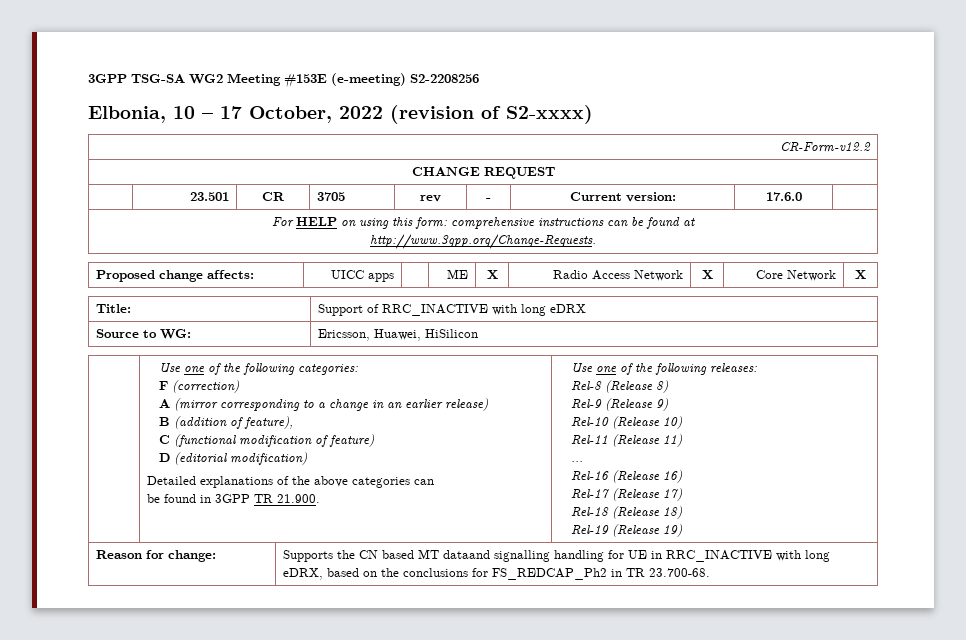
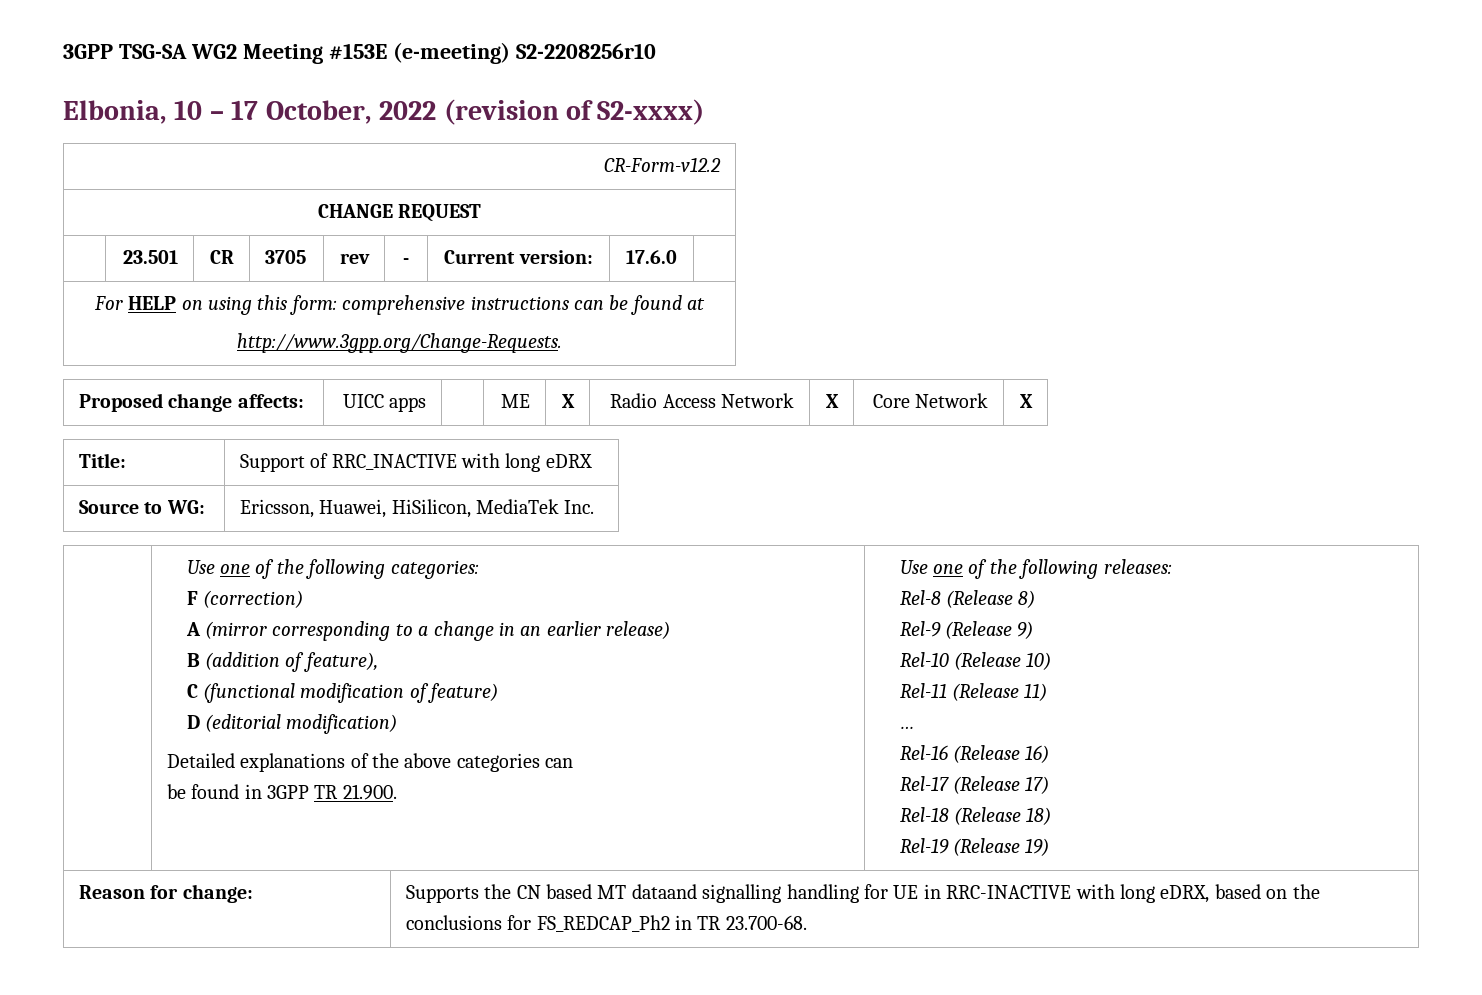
- 3GPP TSG-SA WG2 Meeting #153E (e-meeting) S2-2208256
+ 3GPP TSG-SA WG2 Meeting #153E (e-meeting) S2-2208256r10
- Source to WG: | Ericsson, Huawei, HiSilicon
+ Source to WG: | Ericsson, Huawei, HiSilicon, MediaTek Inc.
- Reason for change: | Supports the CN based MT dataand signalling handling for UE in RRC_INACTIVE with long eDRX, based on the conclusions for FS_REDCAP_Ph2 in TR 23.700-68.
+ Reason for change: | Supports the CN based MT dataand signalling handling for UE in RRC-INACTIVE with long eDRX, based on the conclusions for FS_REDCAP_Ph2 in TR 23.700-68.

